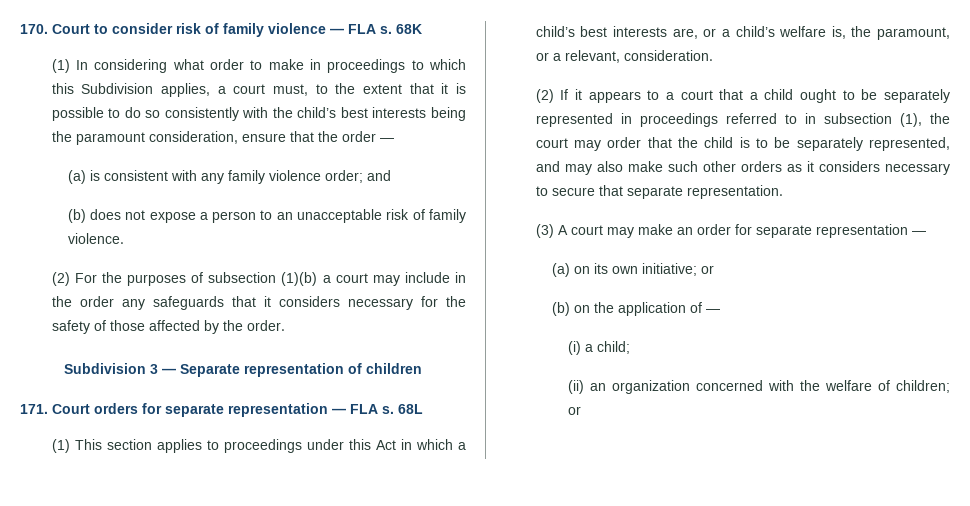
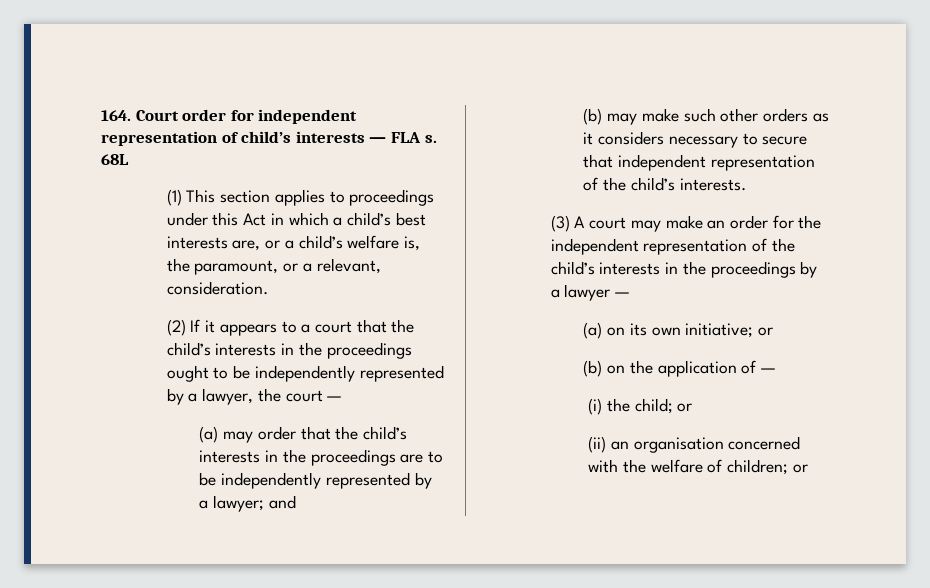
- 170. Court to consider risk of family violence — FLA s. 68K
- (1) In considering what order to make in proceedings to which this Subdivision applies, a court must, to the extent that it is possible to do so consistently with the child’s best interests being the paramount consideration, ensure that the order —
- (a) is consistent with any family violence order; and
- (b) does not expose a person to an unacceptable risk of family violence.
- (2) For the purposes of subsection (1)(b) a court may include in the order any safeguards that it considers necessary for the safety of those affected by the order.
- Subdivision 3 — Separate representation of children
- 171. Court orders for separate representation — FLA s.
+ 164. Court order for independent representation of child’s interests — FLA s.
- (2) If it appears to a court that a child ought to be separately represented in proceedings referred to in subsection (1), the court may order that the child is to be separately represented, and may also make such other orders as it considers necessary to secure that separate representation.
+ (2) If it appears to a court that the child’s interests in the proceedings ought to be independently represented by a lawyer, the court —
+ (a) may order that the child’s interests in the proceedings are to be independently represented by a lawyer; and
+ (b) may make such other orders as it considers necessary to secure that independent representation of the child’s interests.
- (3) A court may make an order for separate representation —
+ (3) A court may make an order for the independent representation of the child’s interests in the proceedings by a lawyer —
- (i) a child;
+ (i) the child; or
- (ii) an organization concerned with the welfare of children; or
+ (ii) an organisation concerned with the welfare of children; or

